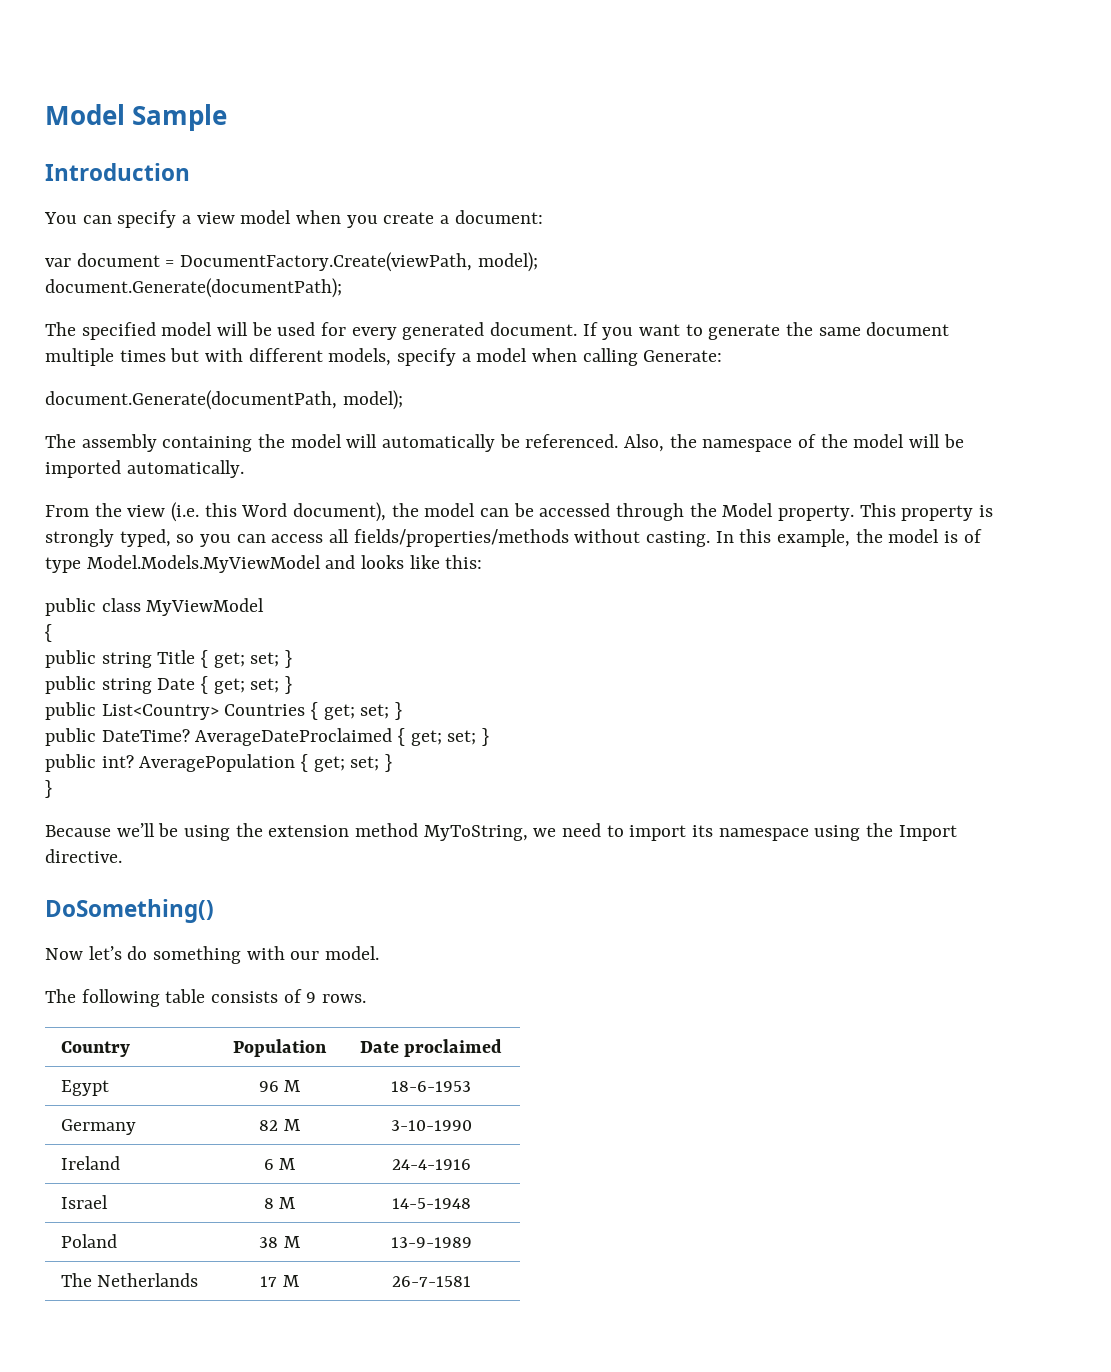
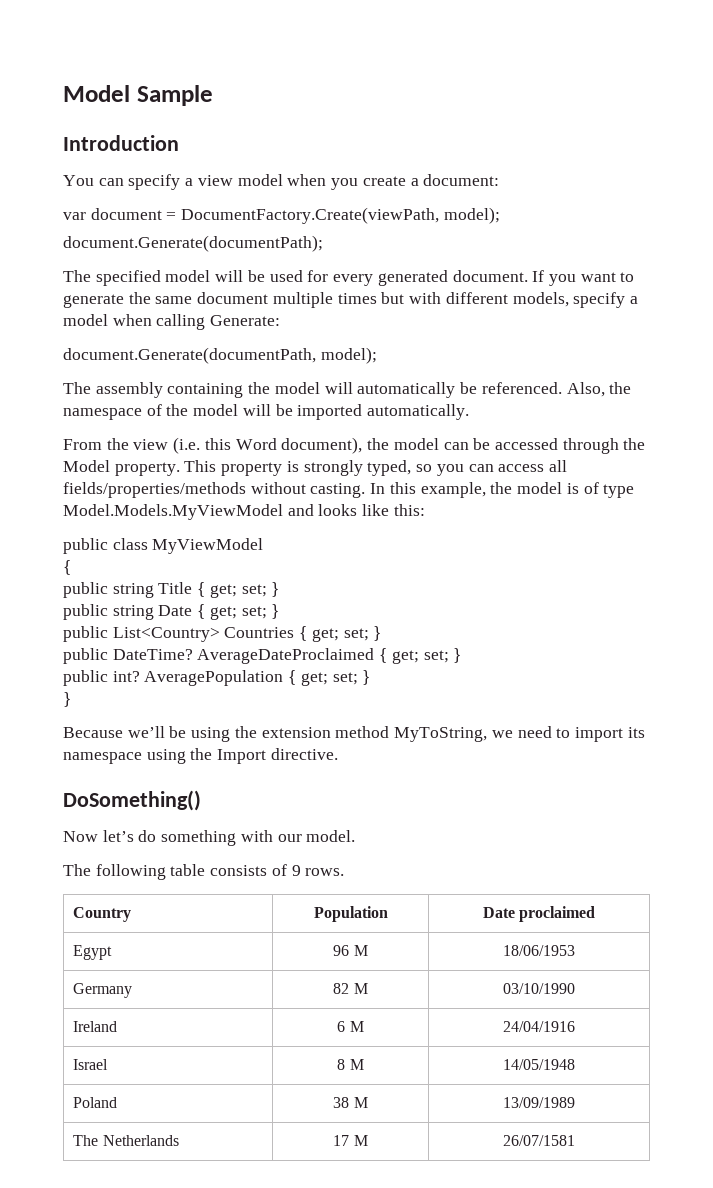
- Egypt | 96 M | 18-6-1953
+ Egypt | 96 M | 18/06/1953
- Germany | 82 M | 3-10-1990
+ Germany | 82 M | 03/10/1990
- Ireland | 6 M | 24-4-1916
+ Ireland | 6 M | 24/04/1916
- Israel | 8 M | 14-5-1948
+ Israel | 8 M | 14/05/1948
- Poland | 38 M | 13-9-1989
+ Poland | 38 M | 13/09/1989
- The Netherlands | 17 M | 26-7-1581
+ The Netherlands | 17 M | 26/07/1581

